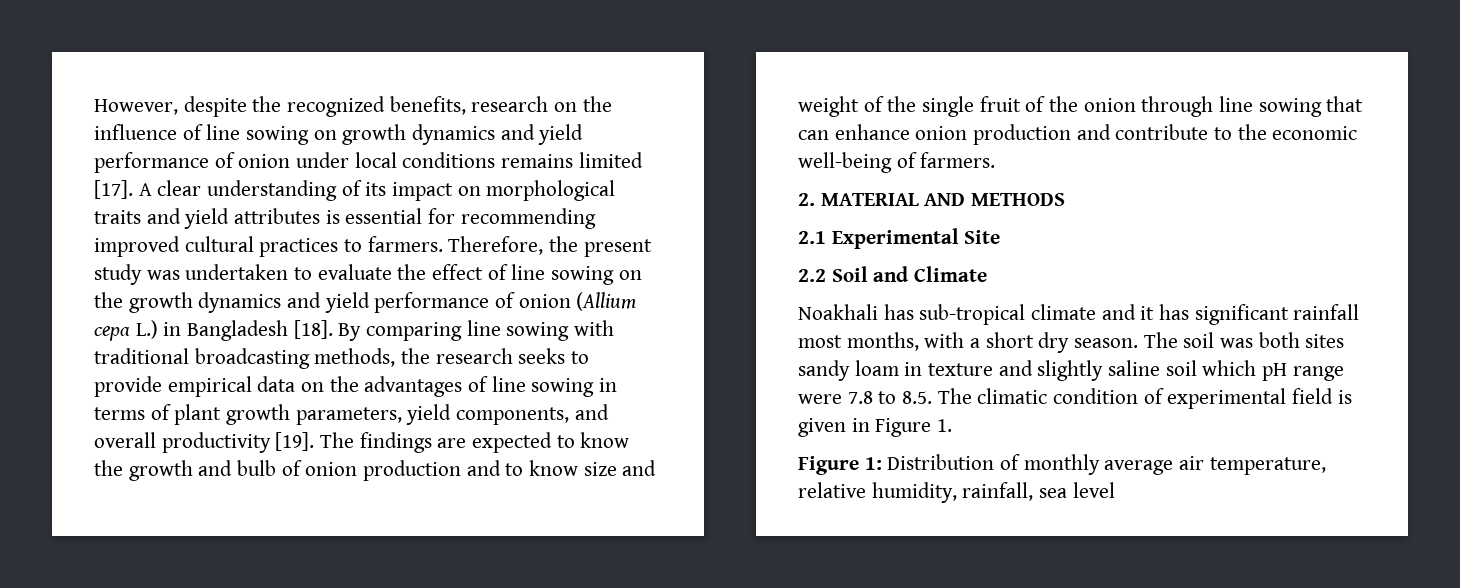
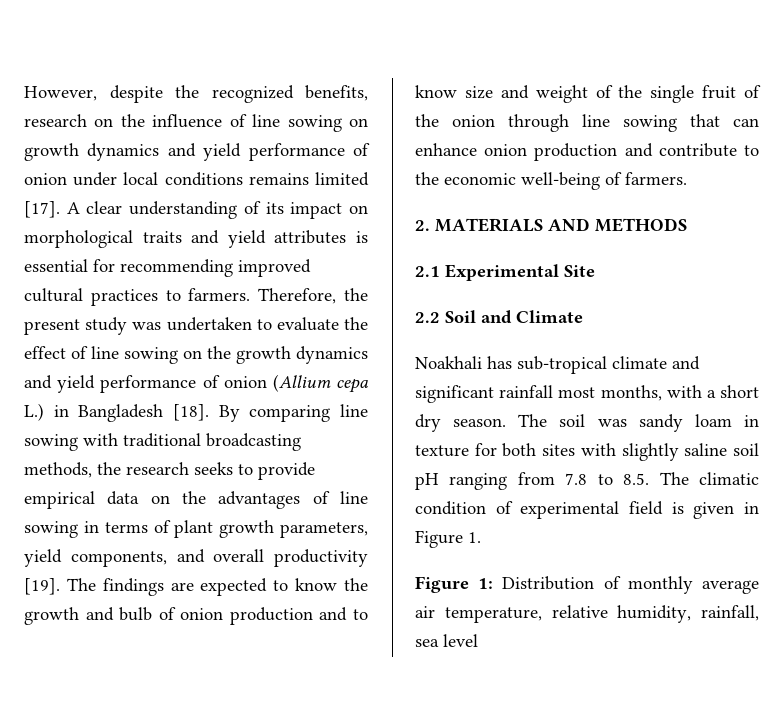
- 2. MATERIAL AND METHODS
+ 2. MATERIALS AND METHODS
- Noakhali has sub-tropical climate and it has significant rainfall most months, with a short dry season.
+ Noakhali has sub-tropical climate and significant rainfall most months, with a short dry season.
- The soil was both sites sandy loam in texture and slightly saline soil which pH range were 7.8 to 8.5. The climatic condition of experimental field is given in Figure 1.
+ The soil was sandy loam in texture for both sites with slightly saline soil pH ranging from 7.8 to 8.5. The climatic condition of experimental field is given in Figure 1.

